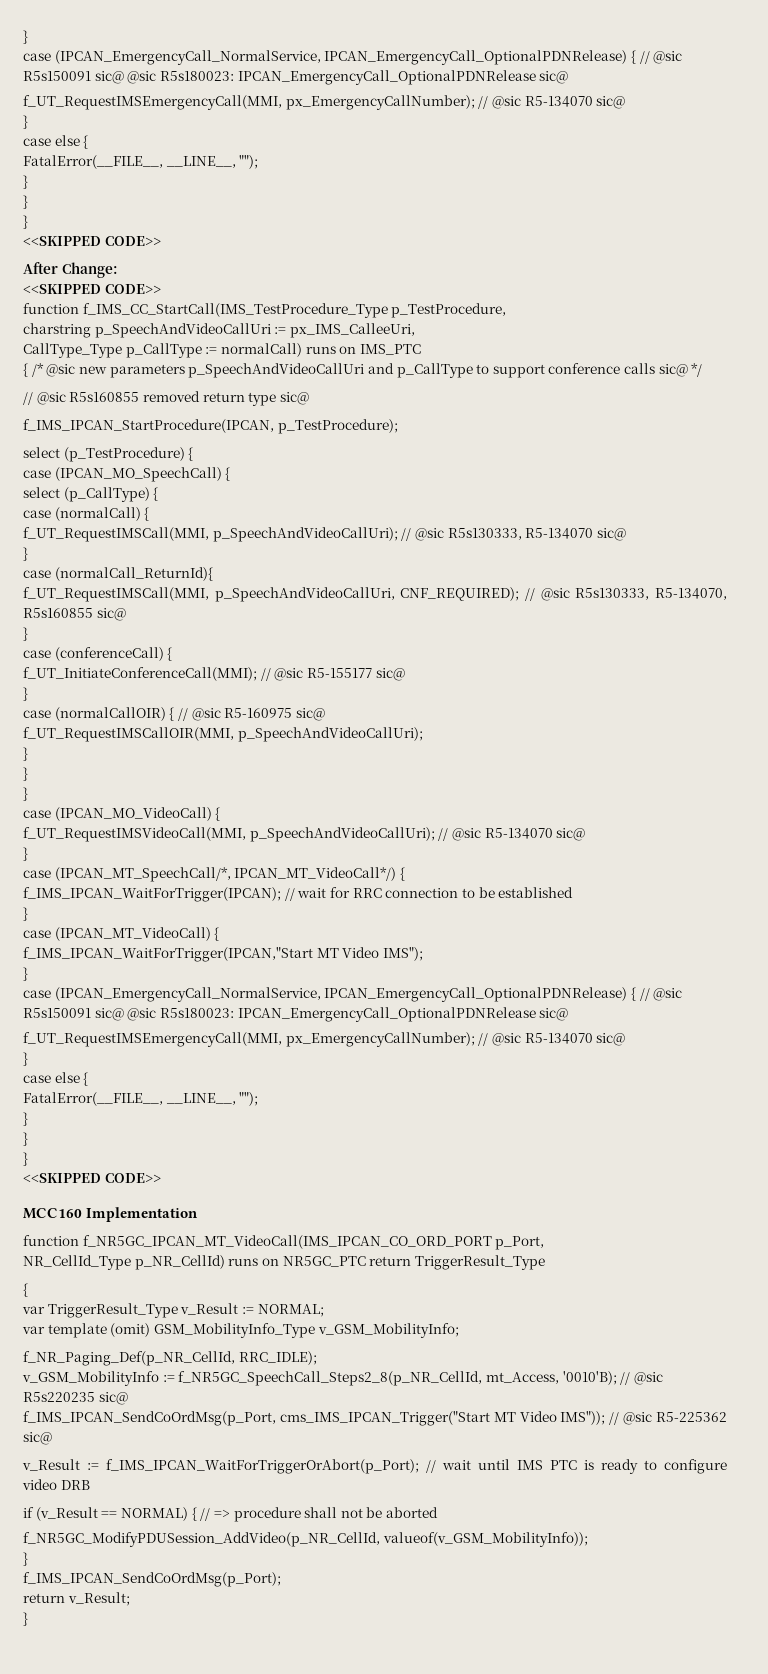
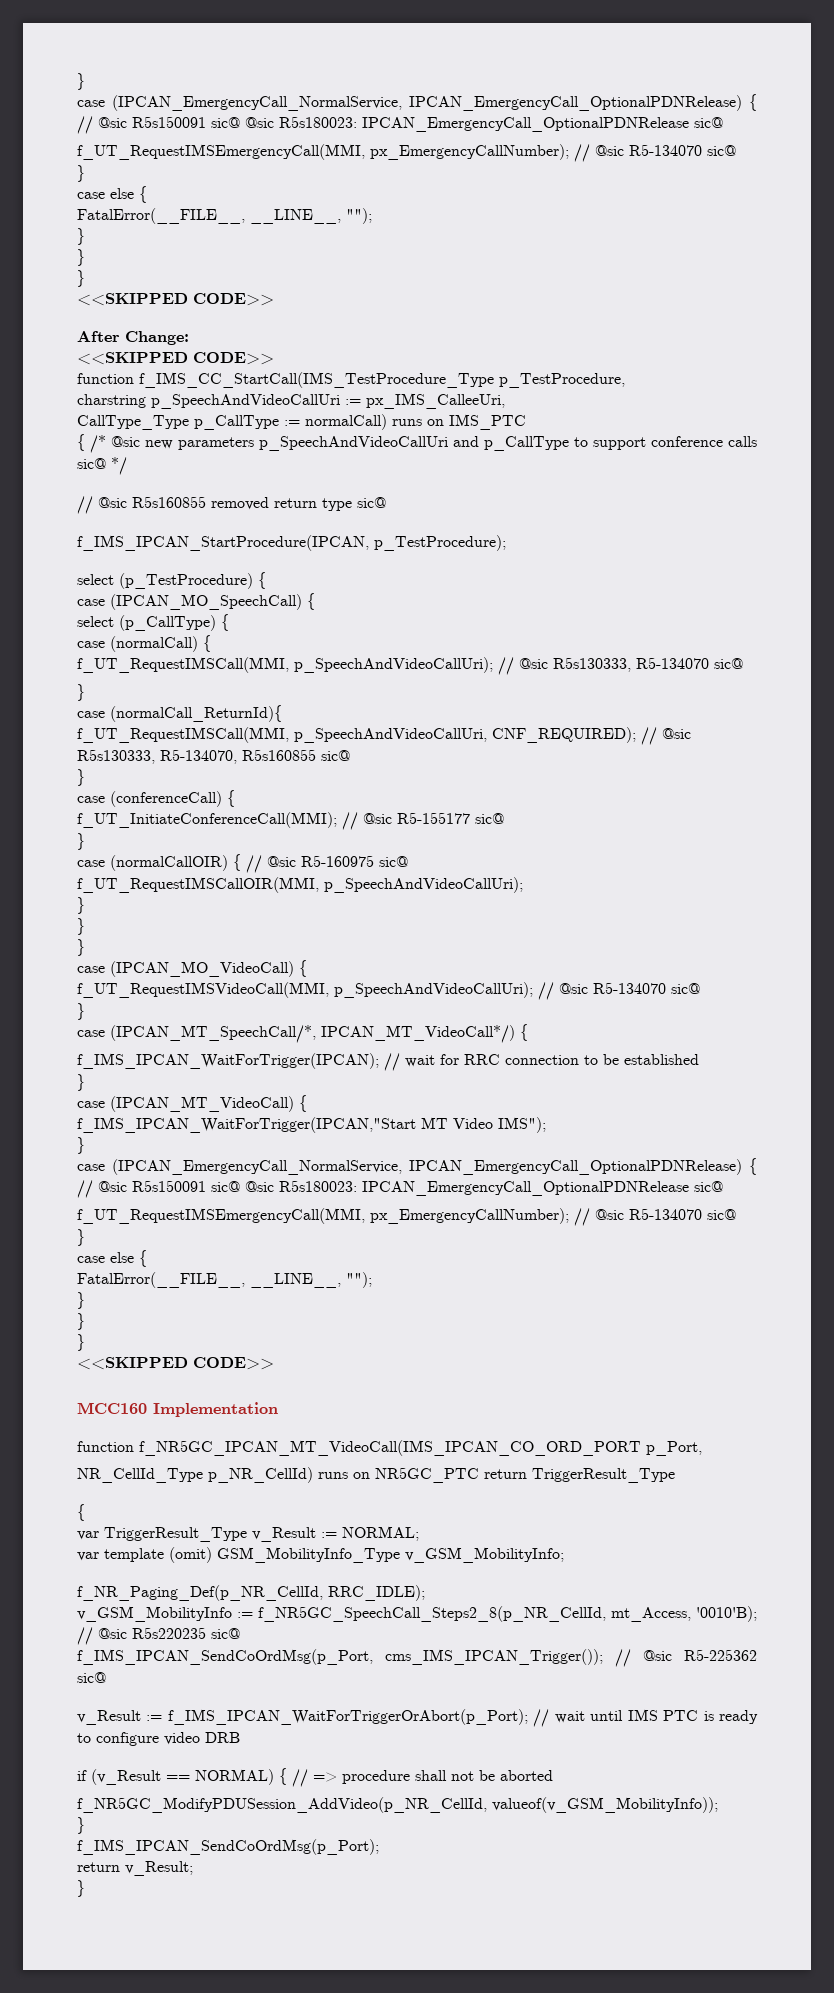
- f_IMS_IPCAN_SendCoOrdMsg(p_Port, cms_IMS_IPCAN_Trigger("Start MT Video IMS")); // @sic R5-225362 sic@
+ f_IMS_IPCAN_SendCoOrdMsg(p_Port, cms_IMS_IPCAN_Trigger()); // @sic R5-225362 sic@

